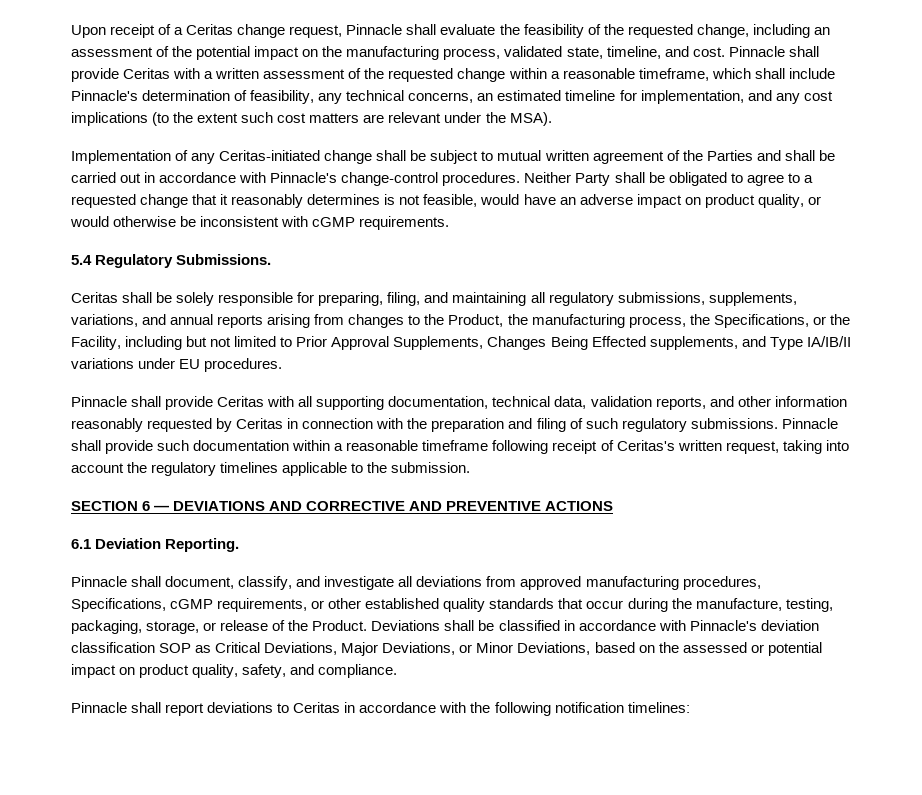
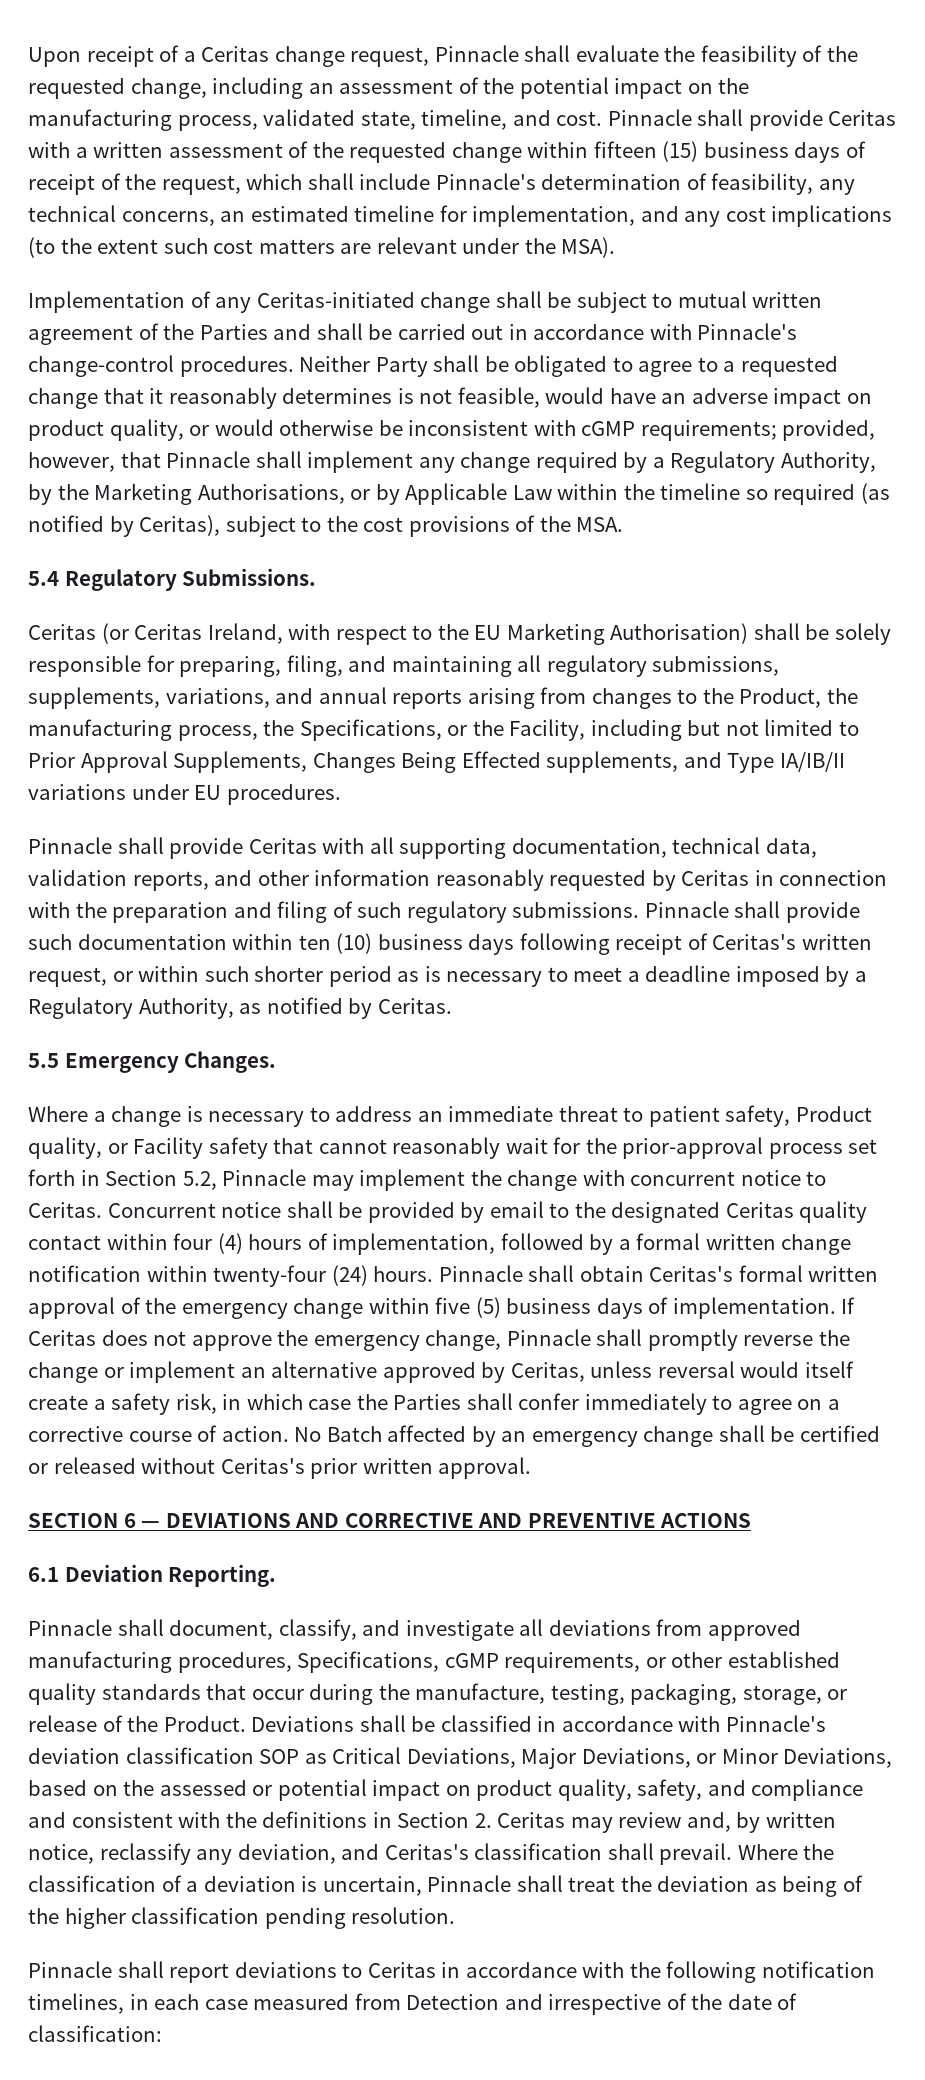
- Pinnacle shall provide Ceritas with a written assessment of the requested change within a reasonable timeframe, which shall include Pinnacle's determination of feasibility, any technical concerns, an estimated timeline for implementation, and any cost implications (to the extent such cost matters are relevant under the MSA).
+ Pinnacle shall provide Ceritas with a written assessment of the requested change within fifteen (15) business days of receipt of the request, which shall include Pinnacle's determination of feasibility, any technical concerns, an estimated timeline for implementation, and any cost implications (to the extent such cost matters are relevant under the MSA).
- Neither Party shall be obligated to agree to a requested change that it reasonably determines is not feasible, would have an adverse impact on product quality, or would otherwise be inconsistent with cGMP requirements.
+ Neither Party shall be obligated to agree to a requested change that it reasonably determines is not feasible, would have an adverse impact on product quality, or would otherwise be inconsistent with cGMP requirements; provided, however, that Pinnacle shall implement any change required by a Regulatory Authority, by the Marketing Authorisations, or by Applicable Law within the timeline so required (as notified by Ceritas), subject to the cost provisions of the MSA.
  5.4 Regulatory Submissions.
- Ceritas shall be solely responsible for preparing, filing, and maintaining all regulatory submissions, supplements, variations, and annual reports arising from changes to the Product, the manufacturing process, the Specifications, or the Facility, including but not limited to Prior Approval Supplements, Changes Being Effected supplements, and Type IA/IB/II variations under EU procedures.
+ Ceritas (or Ceritas Ireland, with respect to the EU Marketing Authorisation) shall be solely responsible for preparing, filing, and maintaining all regulatory submissions, supplements, variations, and annual reports arising from changes to the Product, the manufacturing process, the Specifications, or the Facility, including but not limited to Prior Approval Supplements, Changes Being Effected supplements, and Type IA/IB/II variations under EU procedures.
- Pinnacle shall provide such documentation within a reasonable timeframe following receipt of Ceritas's written request, taking into account the regulatory timelines applicable to the submission.
+ Pinnacle shall provide such documentation within ten (10) business days following receipt of Ceritas's written request, or within such shorter period as is necessary to meet a deadline imposed by a Regulatory Authority, as notified by Ceritas.
+ 5.5 Emergency Changes.
+ Where a change is necessary to address an immediate threat to patient safety, Product quality, or Facility safety that cannot reasonably wait for the prior-approval process set forth in Section 5.2, Pinnacle may implement the change with concurrent notice to Ceritas. Concurrent notice shall be provided by email to the designated Ceritas quality contact within four (4) hours of implementation, followed by a formal written change notification within twenty-four (24) hours. Pinnacle shall obtain Ceritas's formal written approval of the emergency change within five (5) business days of implementation. If Ceritas does not approve the emergency change, Pinnacle shall promptly reverse the change or implement an alternative approved by Ceritas, unless reversal would itself create a safety risk, in which case the Parties shall confer immediately to agree on a corrective course of action. No Batch affected by an emergency change shall be certified or released without Ceritas's prior written approval.
- Deviations shall be classified in accordance with Pinnacle's deviation classification SOP as Critical Deviations, Major Deviations, or Minor Deviations, based on the assessed or potential impact on product quality, safety, and compliance.
+ Deviations shall be classified in accordance with Pinnacle's deviation classification SOP as Critical Deviations, Major Deviations, or Minor Deviations, based on the assessed or potential impact on product quality, safety, and compliance and consistent with the definitions in Section 2. Ceritas may review and, by written notice, reclassify any deviation, and Ceritas's classification shall prevail. Where the classification of a deviation is uncertain, Pinnacle shall treat the deviation as being of the higher classification pending resolution.
- Pinnacle shall report deviations to Ceritas in accordance with the following notification timelines:
+ Pinnacle shall report deviations to Ceritas in accordance with the following notification timelines, in each case measured from Detection and irrespective of the date of classification:

